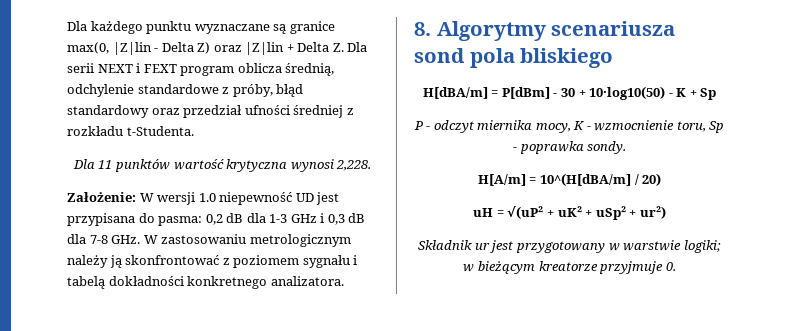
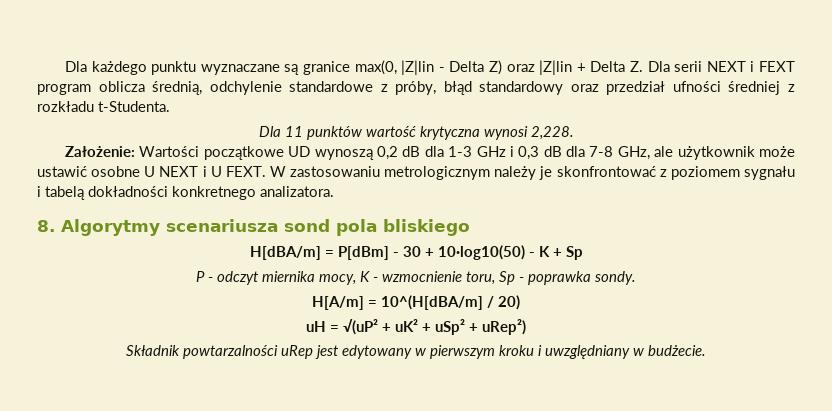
- Założenie: W wersji 1.0 niepewność UD jest przypisana do pasma: 0,2 dB dla 1-3 GHz i 0,3 dB dla 7-8 GHz. W zastosowaniu metrologicznym należy ją skonfrontować z poziomem sygnału i tabelą dokładności konkretnego analizatora.
+ Założenie: Wartości początkowe UD wynoszą 0,2 dB dla 1-3 GHz i 0,3 dB dla 7-8 GHz, ale użytkownik może ustawić osobne U NEXT i U FEXT. W zastosowaniu metrologicznym należy je skonfrontować z poziomem sygnału i tabelą dokładności konkretnego analizatora.
- uH = √(uP² + uK² + uSp² + ur²)
+ uH = √(uP² + uK² + uSp² + uRep²)
- Składnik ur jest przygotowany w warstwie logiki; w bieżącym kreatorze przyjmuje 0.
+ Składnik powtarzalności uRep jest edytowany w pierwszym kroku i uwzględniany w budżecie.

